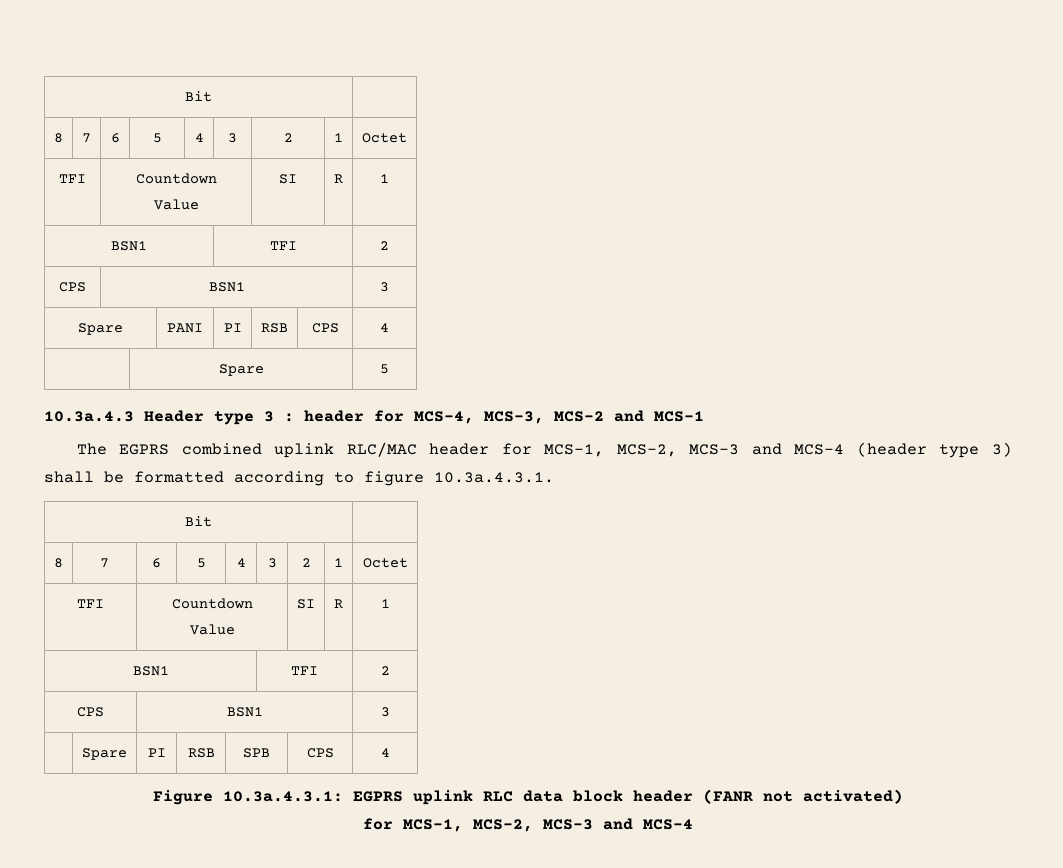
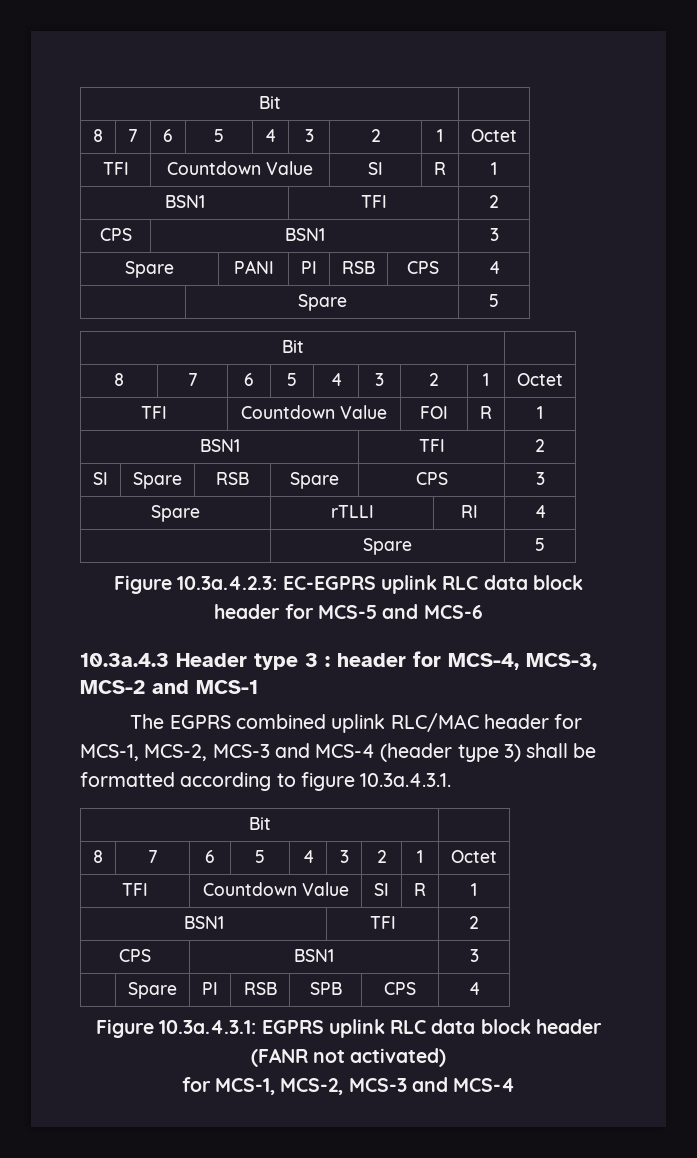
  Spare | PANI | PI | RSB | CPS | 4
  | Spare | 5
+ Bit |
+ 8 | 7 | 6 | 5 | 4 | 3 | 2 | 1 | Octet
+ TFI | Countdown Value | FOI | R | 1
+ BSN1 | TFI | 2
+ SI | Spare | RSB | Spare | CPS | 3
+ Spare | rTLLI | RI | 4
+ | Spare | 5
+ Figure 10.3a.4.2.3: EC-EGPRS uplink RLC data block header for MCS-5 and MCS-6

